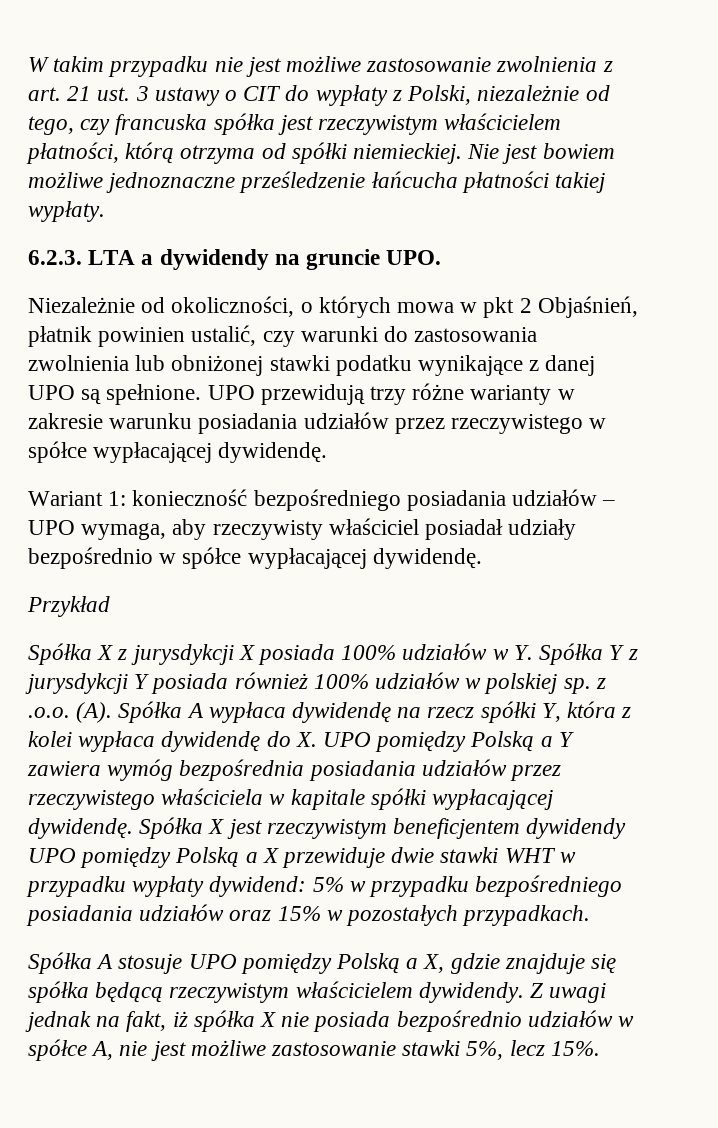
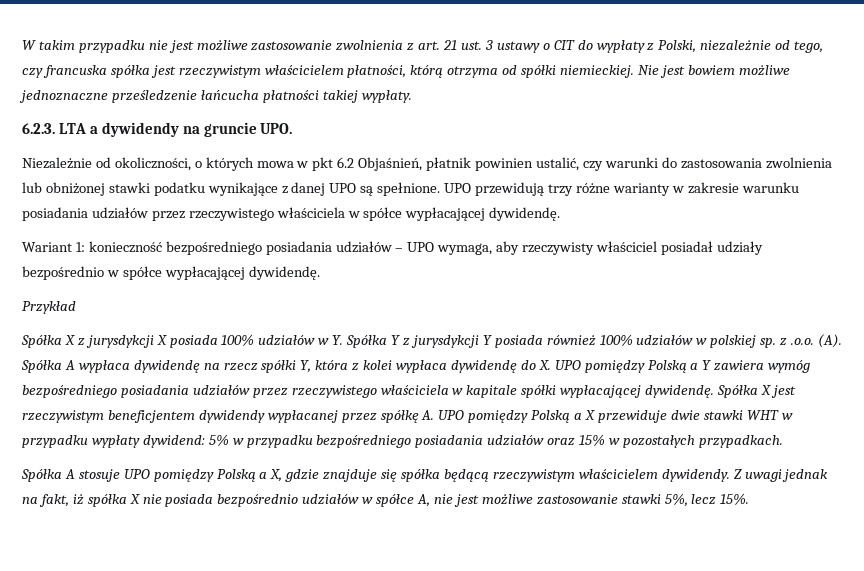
- Niezależnie od okoliczności, o których mowa w pkt 2 Objaśnień, płatnik powinien ustalić, czy warunki do zastosowania zwolnienia lub obniżonej stawki podatku wynikające z danej UPO są spełnione.
+ Niezależnie od okoliczności, o których mowa w pkt 6.2 Objaśnień, płatnik powinien ustalić, czy warunki do zastosowania zwolnienia lub obniżonej stawki podatku wynikające z danej UPO są spełnione.
- UPO przewidują trzy różne warianty w zakresie warunku posiadania udziałów przez rzeczywistego w spółce wypłacającej dywidendę.
+ UPO przewidują trzy różne warianty w zakresie warunku posiadania udziałów przez rzeczywistego właściciela w spółce wypłacającej dywidendę.
- Spółka X z jurysdykcji X posiada 100% udziałów w Y. Spółka Y z jurysdykcji Y posiada również 100% udziałów w polskiej sp. z .o.o. (A). Spółka A wypłaca dywidendę na rzecz spółki Y, która z kolei wypłaca dywidendę do X. UPO pomiędzy Polską a Y zawiera wymóg bezpośrednia posiadania udziałów przez rzeczywistego właściciela w kapitale spółki wypłacającej dywidendę.
+ Spółka X z jurysdykcji X posiada 100% udziałów w Y. Spółka Y z jurysdykcji Y posiada również 100% udziałów w polskiej sp. z .o.o. (A). Spółka A wypłaca dywidendę na rzecz spółki Y, która z kolei wypłaca dywidendę do X. UPO pomiędzy Polską a Y zawiera wymóg bezpośredniego posiadania udziałów przez rzeczywistego właściciela w kapitale spółki wypłacającej dywidendę.
- Spółka X jest rzeczywistym beneficjentem dywidendy UPO pomiędzy Polską a X przewiduje dwie stawki WHT w przypadku wypłaty dywidend: 5% w przypadku bezpośredniego posiadania udziałów oraz 15% w pozostałych przypadkach.
+ Spółka X jest rzeczywistym beneficjentem dywidendy wypłacanej przez spółkę A. UPO pomiędzy Polską a X przewiduje dwie stawki WHT w przypadku wypłaty dywidend: 5% w przypadku bezpośredniego posiadania udziałów oraz 15% w pozostałych przypadkach.

